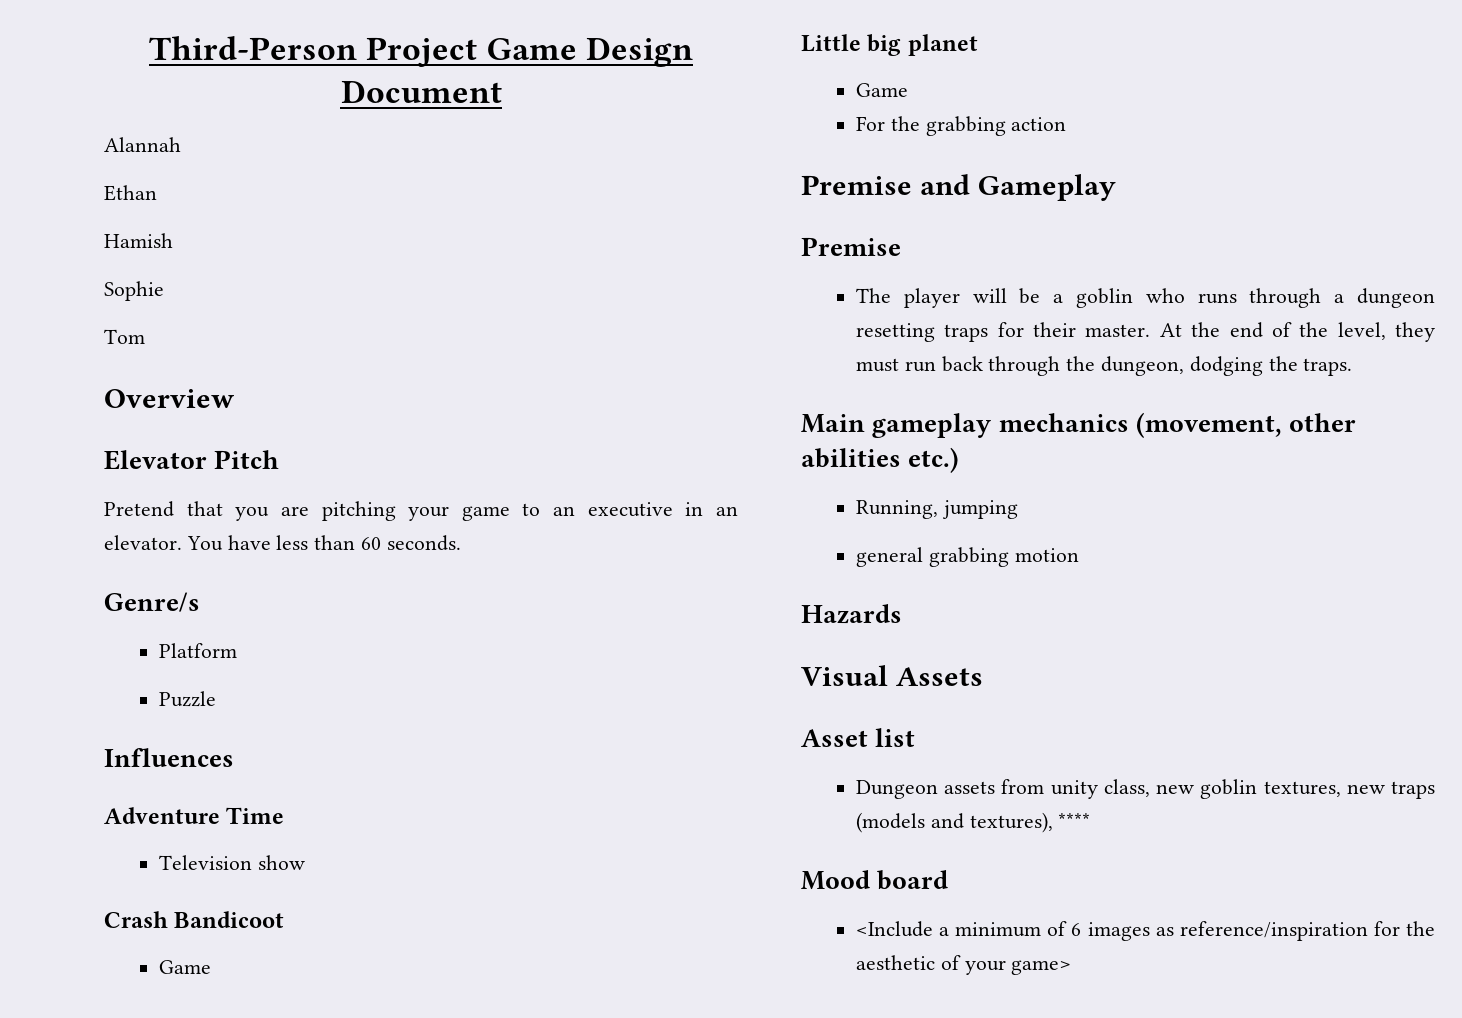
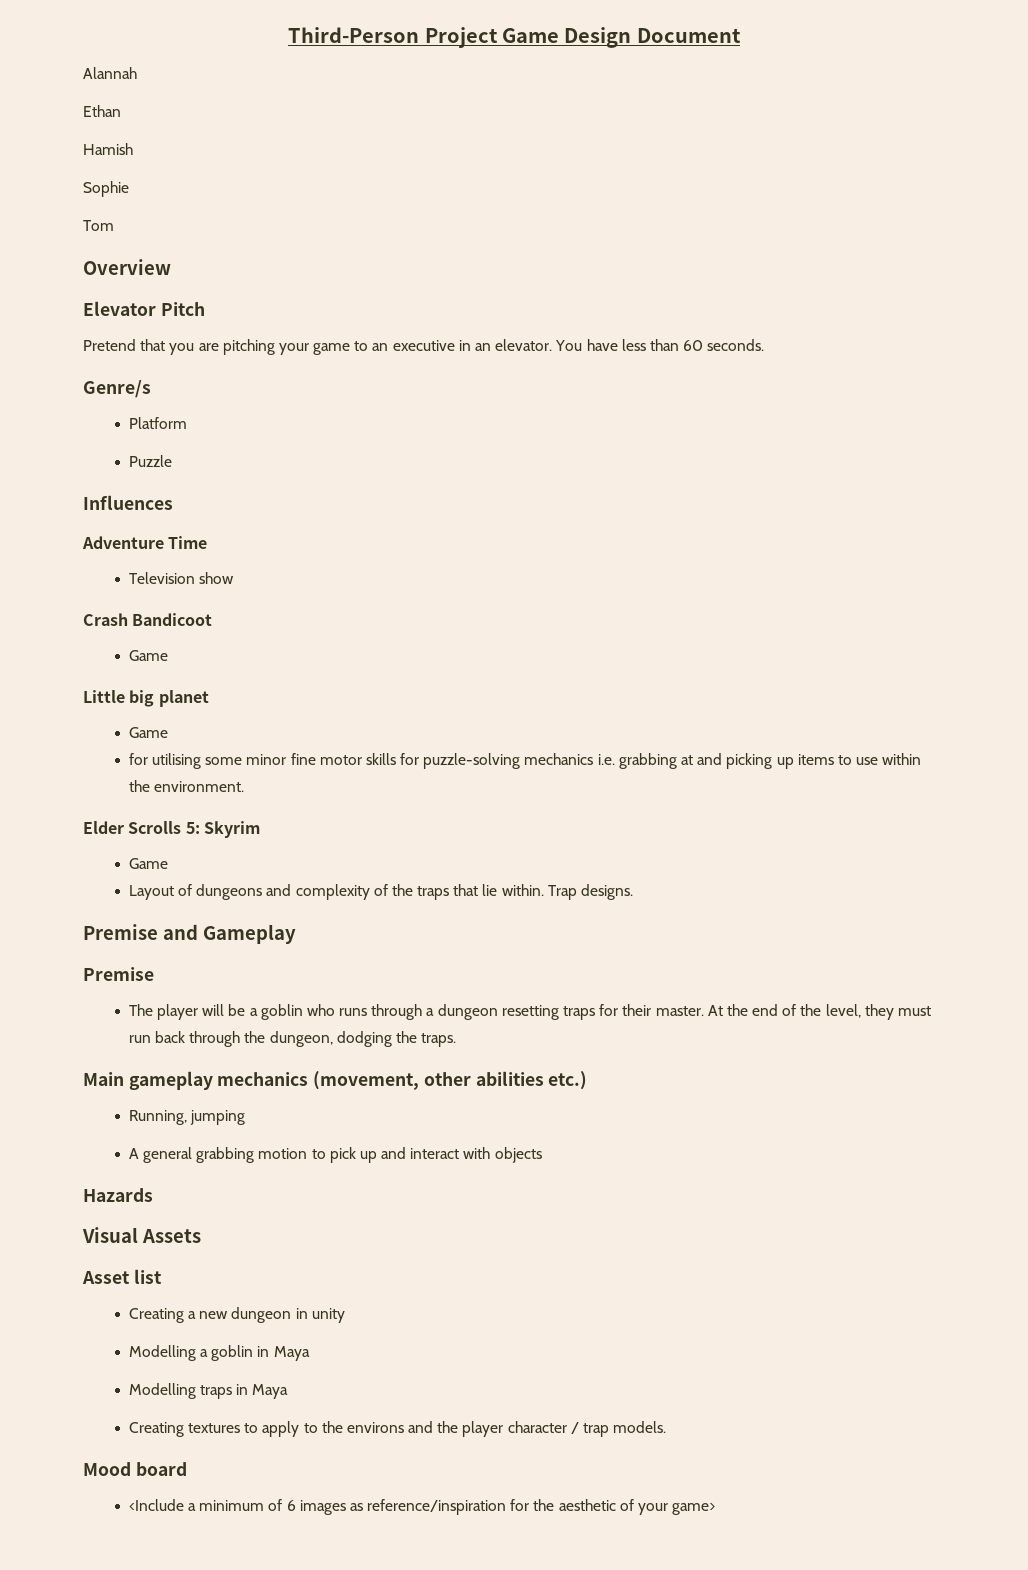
- For the grabbing action
+ for utilising some minor fine motor skills for puzzle-solving mechanics i.e. grabbing at and picking up items to use within the environment.
+ Elder Scrolls 5: Skyrim
+ Game
+ Layout of dungeons and complexity of the traps that lie within. Trap designs.
- general grabbing motion
+ A general grabbing motion to pick up and interact with objects
- Dungeon assets from unity class, new goblin textures, new traps (models and textures), ****
+ Creating a new dungeon in unity
+ Modelling a goblin in Maya
+ Modelling traps in Maya
+ Creating textures to apply to the environs and the player character / trap models.

